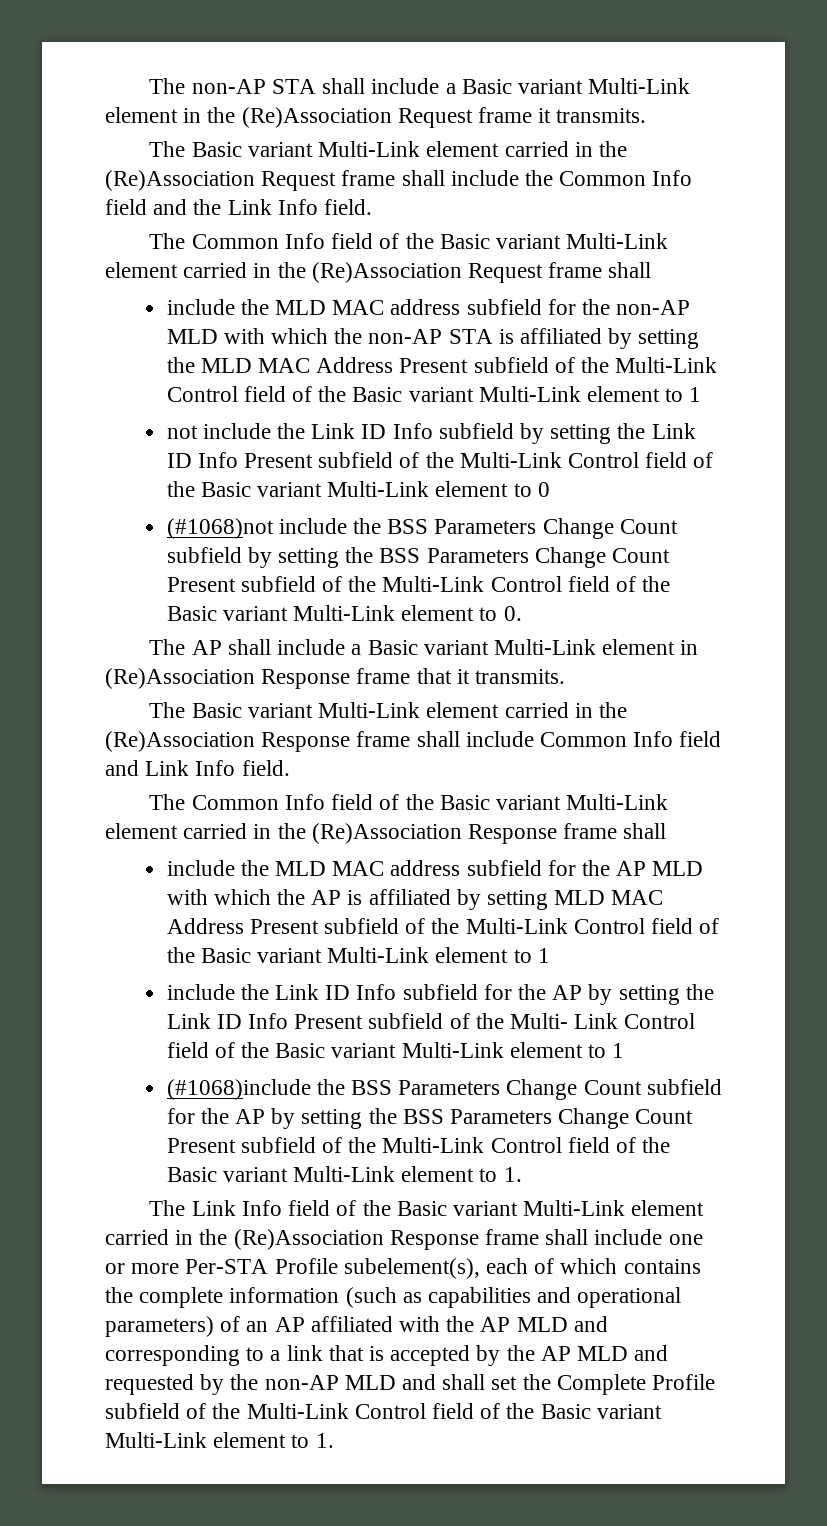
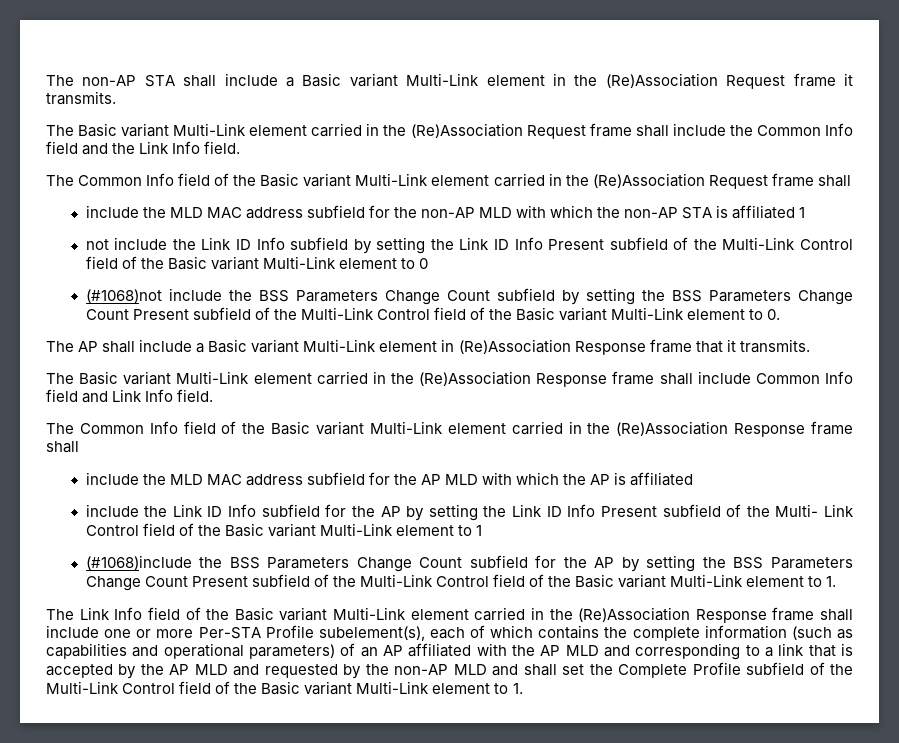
- include the MLD MAC address subfield for the non-AP MLD with which the non-AP STA is affiliated by setting the MLD MAC Address Present subfield of the Multi-Link Control field of the Basic variant Multi-Link element to 1
+ include the MLD MAC address subfield for the non-AP MLD with which the non-AP STA is affiliated 1
- include the MLD MAC address subfield for the AP MLD with which the AP is affiliated by setting MLD MAC Address Present subfield of the Multi-Link Control field of the Basic variant Multi-Link element to 1
+ include the MLD MAC address subfield for the AP MLD with which the AP is affiliated

